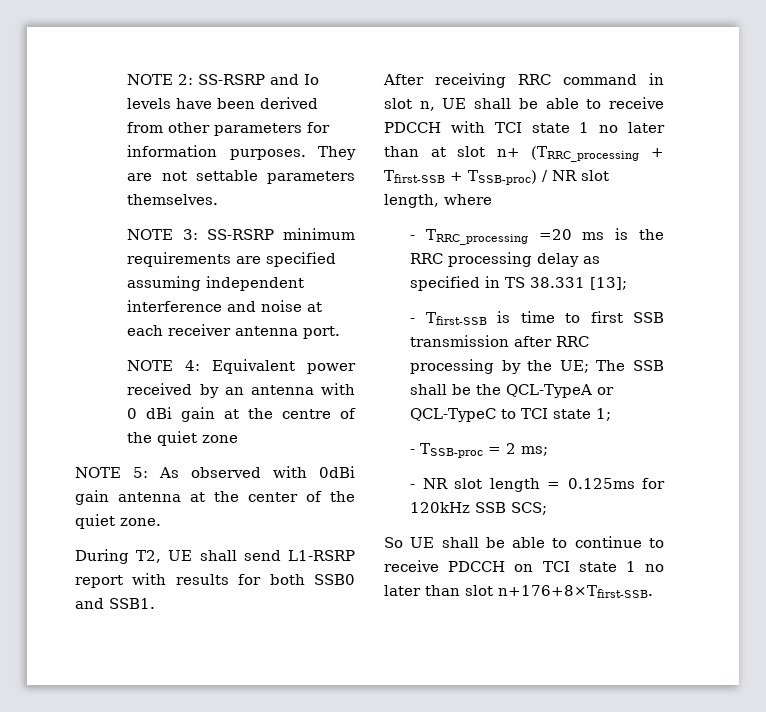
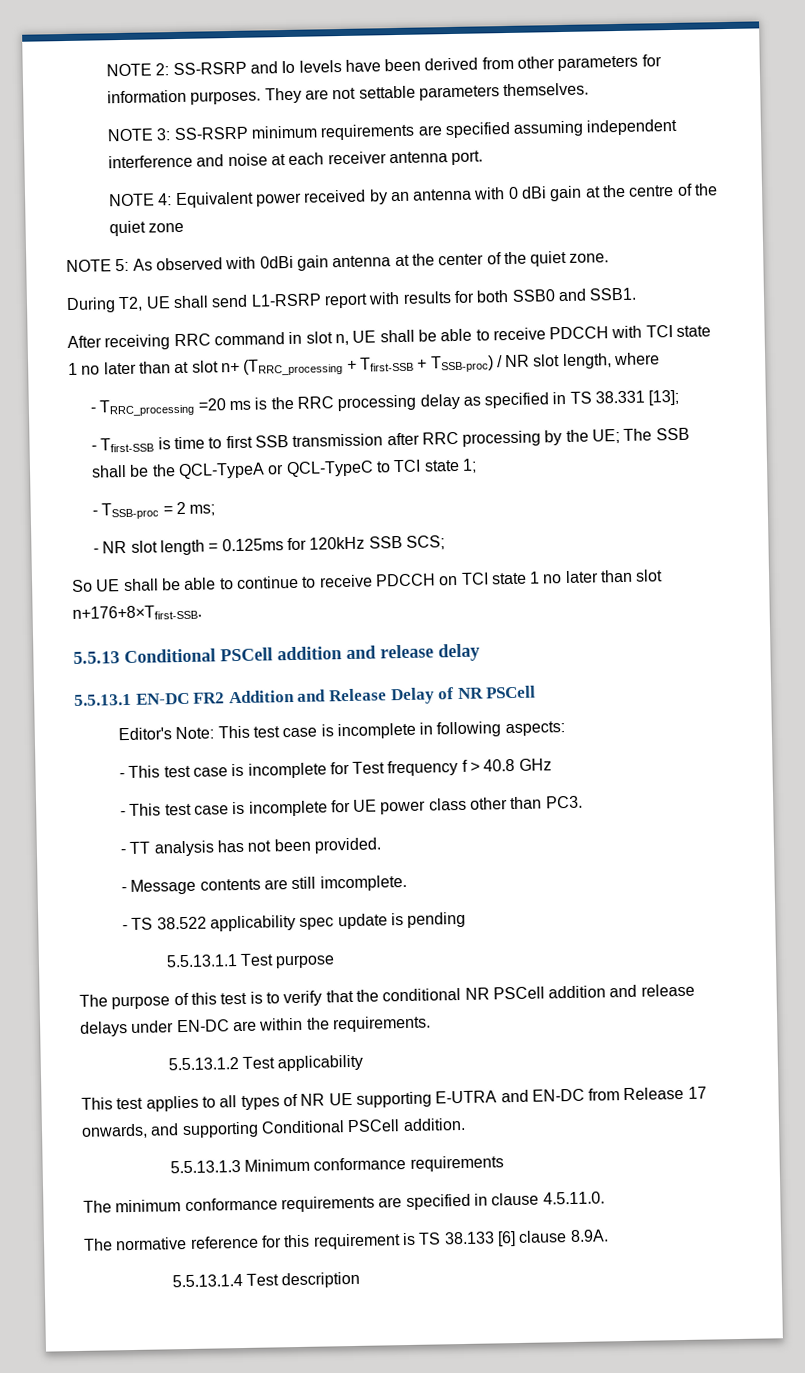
+ 5.5.13 Conditional PSCell addition and release delay
+ 5.5.13.1 EN-DC FR2 Addition and Release Delay of NR PSCell
+ Editor's Note: This test case is incomplete in following aspects:
+ - This test case is incomplete for Test frequency f > 40.8 GHz
+ - This test case is incomplete for UE power class other than PC3.
+ - TT analysis has not been provided.
+ - Message contents are still imcomplete.
+ - TS 38.522 applicability spec update is pending
+ 5.5.13.1.1 Test purpose
+ The purpose of this test is to verify that the conditional NR PSCell addition and release delays under EN-DC are within the requirements.
+ 5.5.13.1.2 Test applicability
+ This test applies to all types of NR UE supporting E-UTRA and EN-DC from Release 17 onwards, and supporting Conditional PSCell addition.
+ 5.5.13.1.3 Minimum conformance requirements
+ The minimum conformance requirements are specified in clause 4.5.11.0.
+ The normative reference for this requirement is TS 38.133 [6] clause 8.9A.
+ 5.5.13.1.4 Test description

